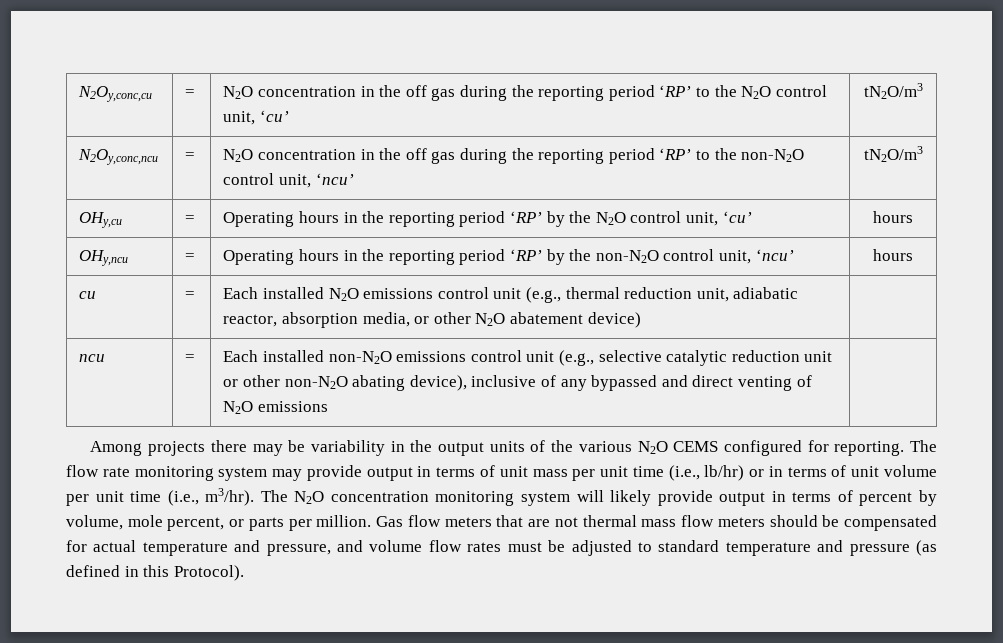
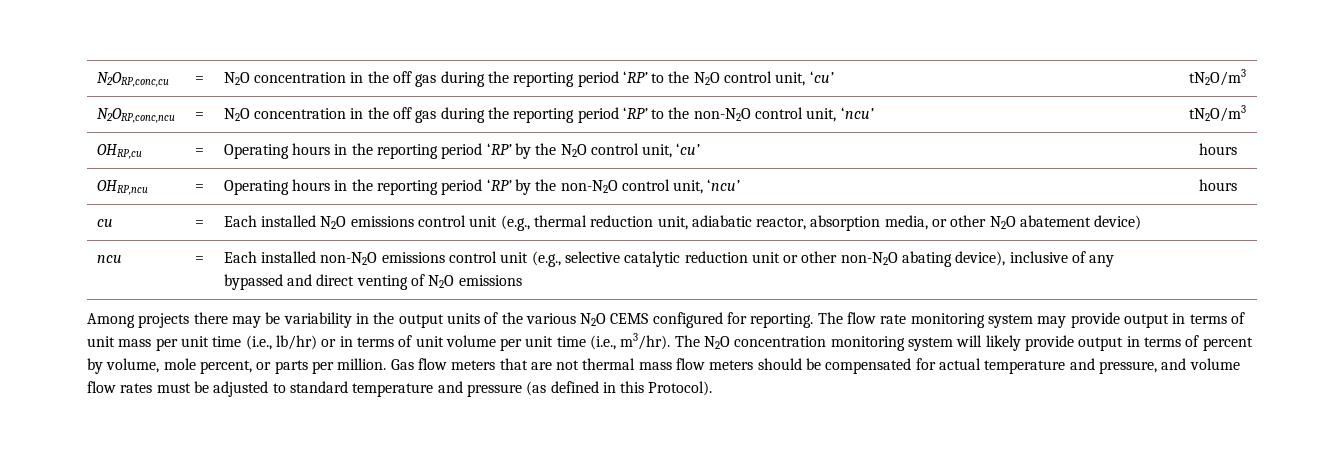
- N2Oy,conc,cu | = | N2O concentration in the off gas during the reporting period ‘RP’ to the N2O control unit, ‘cu’ | tN2O/m3
+ N2ORP,conc,cu | = | N2O concentration in the off gas during the reporting period ‘RP’ to the N2O control unit, ‘cu’ | tN2O/m3
- N2Oy,conc,ncu | = | N2O concentration in the off gas during the reporting period ‘RP’ to the non-N2O control unit, ‘ncu’ | tN2O/m3
+ N2ORP,conc,ncu | = | N2O concentration in the off gas during the reporting period ‘RP’ to the non-N2O control unit, ‘ncu’ | tN2O/m3
- OHy,cu | = | Operating hours in the reporting period ‘RP’ by the N2O control unit, ‘cu’ | hours
+ OHRP,cu | = | Operating hours in the reporting period ‘RP’ by the N2O control unit, ‘cu’ | hours
- OHy,ncu | = | Operating hours in the reporting period ‘RP’ by the non-N2O control unit, ‘ncu’ | hours
+ OHRP,ncu | = | Operating hours in the reporting period ‘RP’ by the non-N2O control unit, ‘ncu’ | hours

